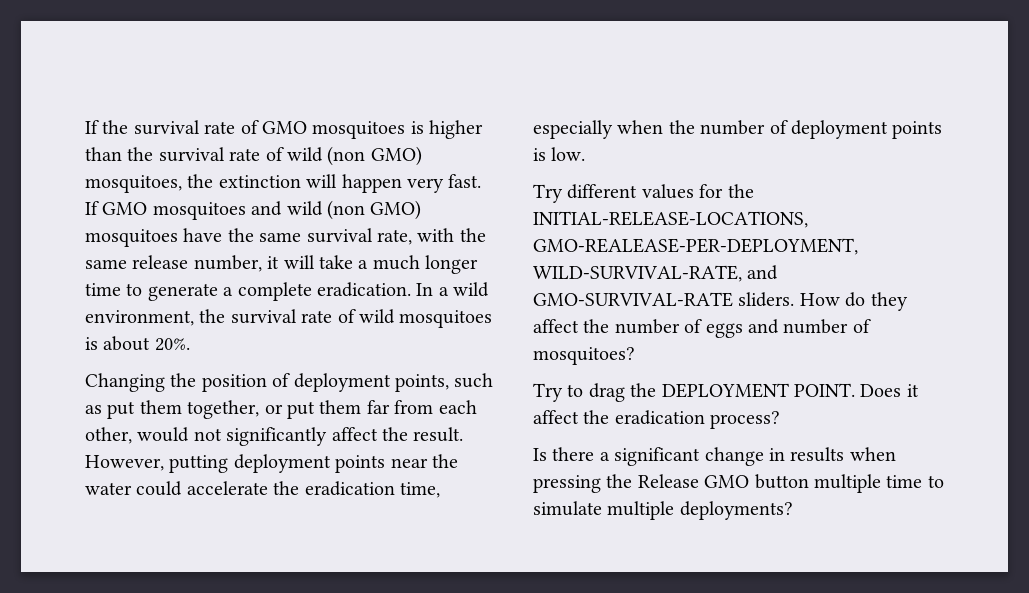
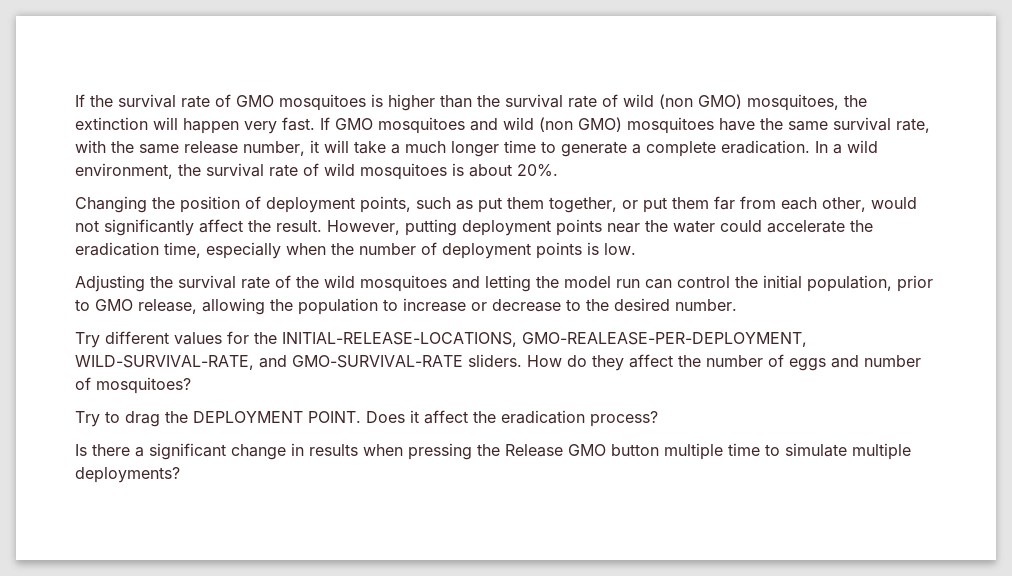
+ Adjusting the survival rate of the wild mosquitoes and letting the model run can control the initial population, prior to GMO release, allowing the population to increase or decrease to the desired number.

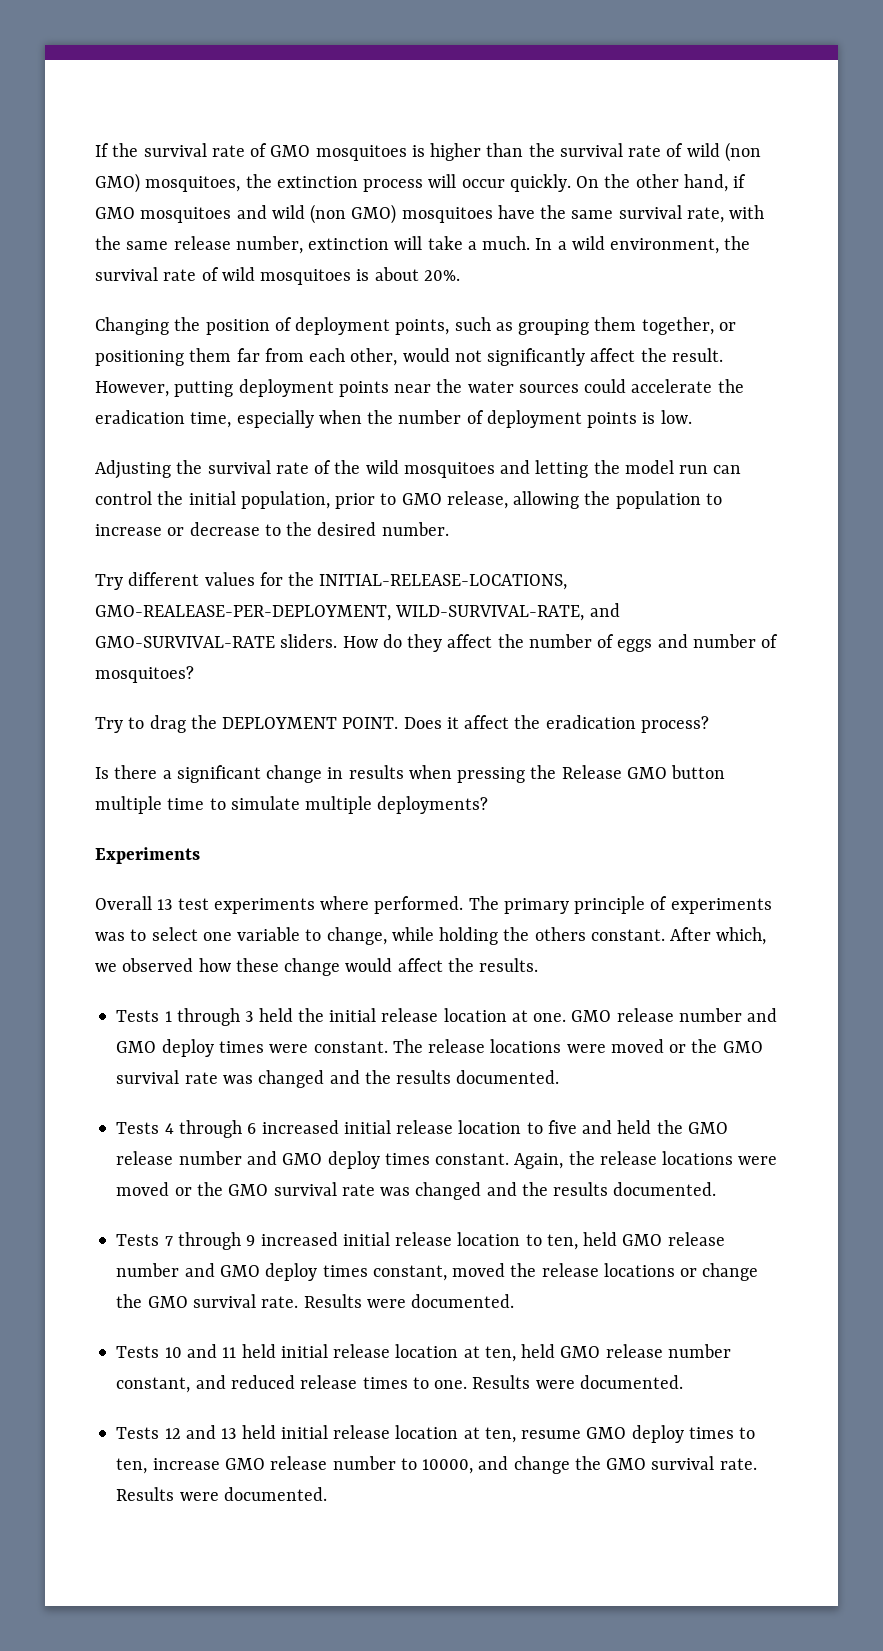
- If the survival rate of GMO mosquitoes is higher than the survival rate of wild (non GMO) mosquitoes, the extinction will happen very fast. If GMO mosquitoes and wild (non GMO) mosquitoes have the same survival rate, with the same release number, it will take a much longer time to generate a complete eradication.
+ If the survival rate of GMO mosquitoes is higher than the survival rate of wild (non GMO) mosquitoes, the extinction process will occur quickly. On the other hand, if GMO mosquitoes and wild (non GMO) mosquitoes have the same survival rate, with the same release number, extinction will take a much.
- Changing the position of deployment points, such as put them together, or put them far from each other, would not significantly affect the result.
+ Changing the position of deployment points, such as grouping them together, or positioning them far from each other, would not significantly affect the result.
- However, putting deployment points near the water could accelerate the eradication time, especially when the number of deployment points is low.
+ However, putting deployment points near the water sources could accelerate the eradication time, especially when the number of deployment points is low.
+ Experiments
+ Overall 13 test experiments where performed. The primary principle of experiments was to select one variable to change, while holding the others constant. After which, we observed how these change would affect the results.
+ Tests 1 through 3 held the initial release location at one. GMO release number and GMO deploy times were constant. The release locations were moved or the GMO survival rate was changed and the results documented.
+ Tests 4 through 6 increased initial release location to five and held the GMO release number and GMO deploy times constant. Again, the release locations were moved or the GMO survival rate was changed and the results documented.
+ Tests 7 through 9 increased initial release location to ten, held GMO release number and GMO deploy times constant, moved the release locations or change the GMO survival rate. Results were documented.
+ Tests 10 and 11 held initial release location at ten, held GMO release number constant, and reduced release times to one. Results were documented.
+ Tests 12 and 13 held initial release location at ten, resume GMO deploy times to ten, increase GMO release number to 10000, and change the GMO survival rate. Results were documented.

